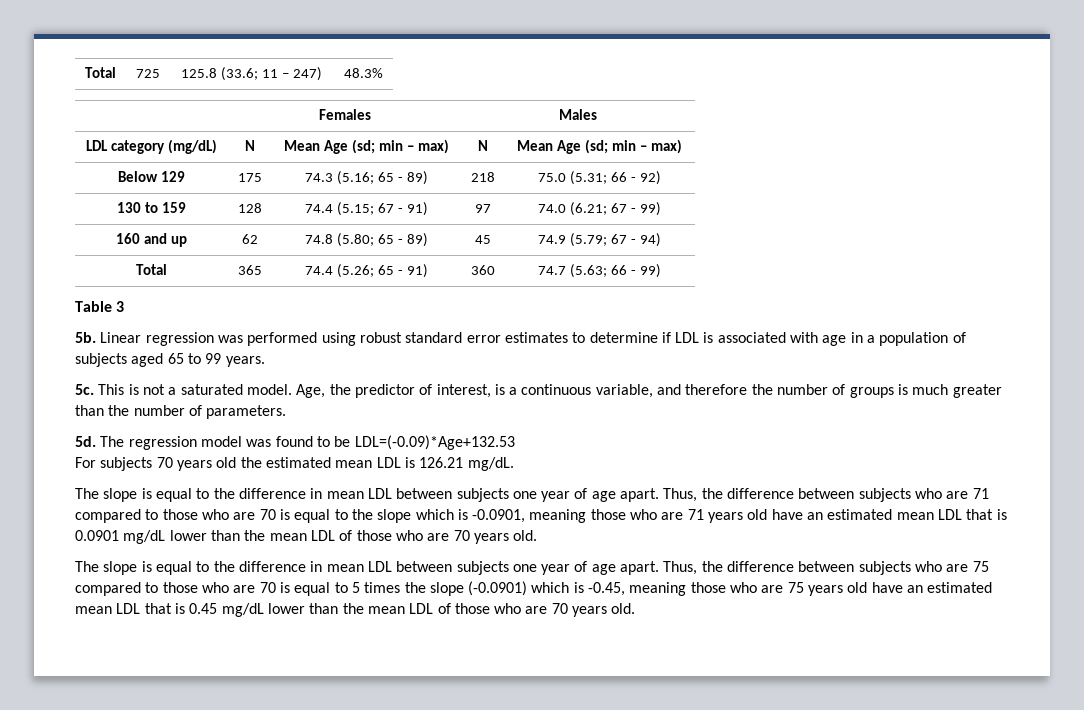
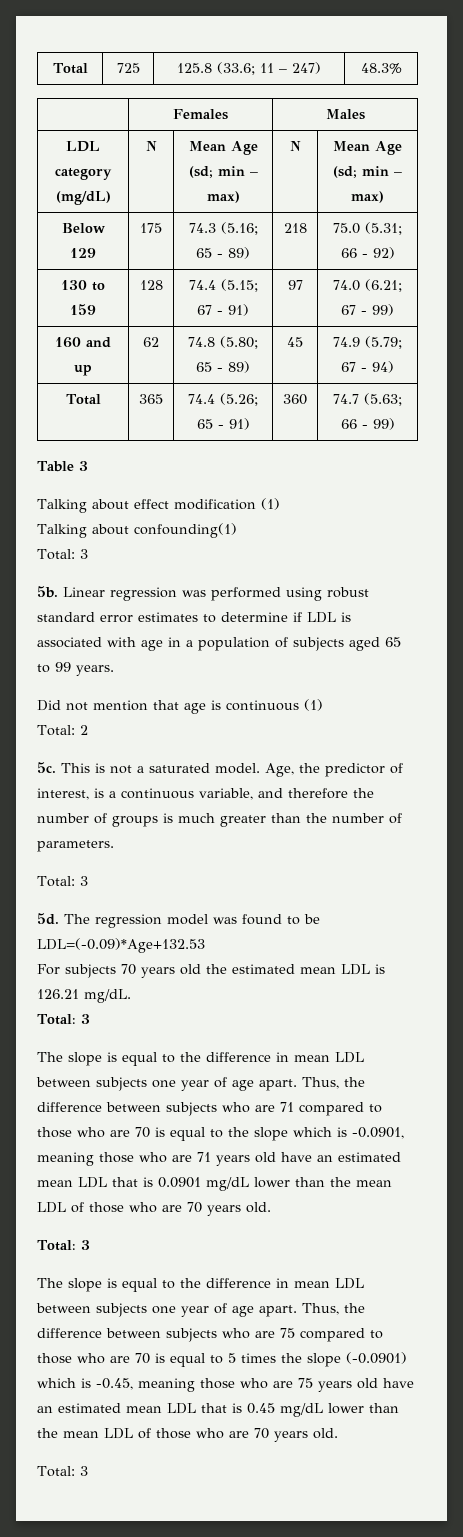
+ Talking about effect modification (1)
+ Talking about confounding(1)
+ Total: 3
+ Did not mention that age is continuous (1)
+ Total: 2
  Age, the predictor of interest, is a continuous variable, and therefore the number of groups is much greater than the number of parameters.
+ Total: 3
  For subjects 70 years old the estimated mean LDL is 126.21 mg/dL.
+ Total: 3
  Thus, the difference between subjects who are 71 compared to those who are 70 is equal to the slope which is -0.0901, meaning those who are 71 years old have an estimated mean LDL that is 0.0901 mg/dL lower than the mean LDL of those who are 70 years old.
+ Total: 3
  Thus, the difference between subjects who are 75 compared to those who are 70 is equal to 5 times the slope (-0.0901) which is -0.45, meaning those who are 75 years old have an estimated mean LDL that is 0.45 mg/dL lower than the mean LDL of those who are 70 years old.
+ Total: 3

